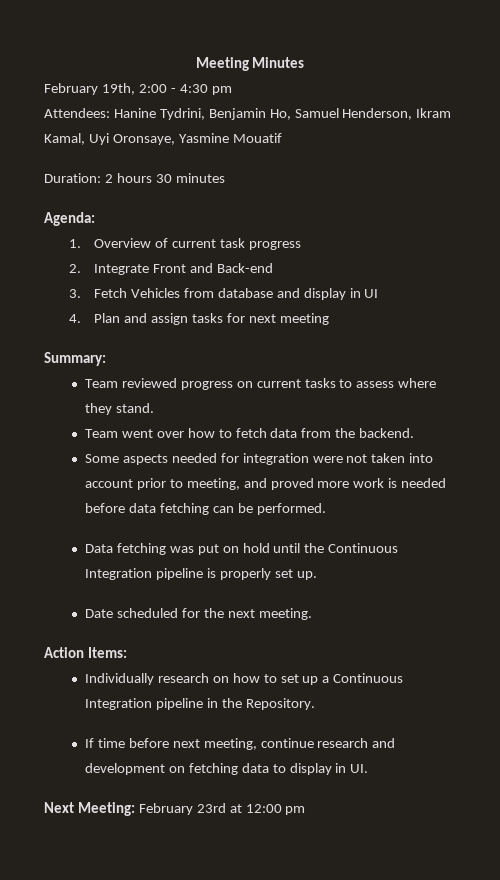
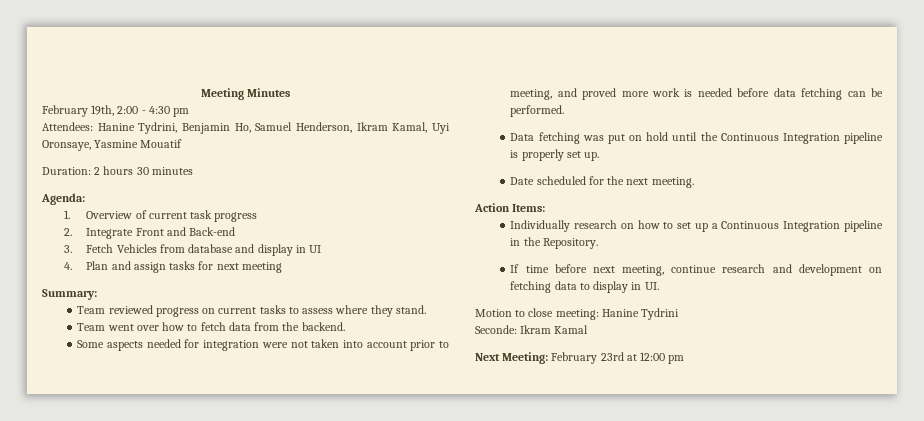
+ Motion to close meeting: Hanine Tydrini
+ Seconde: Ikram Kamal

